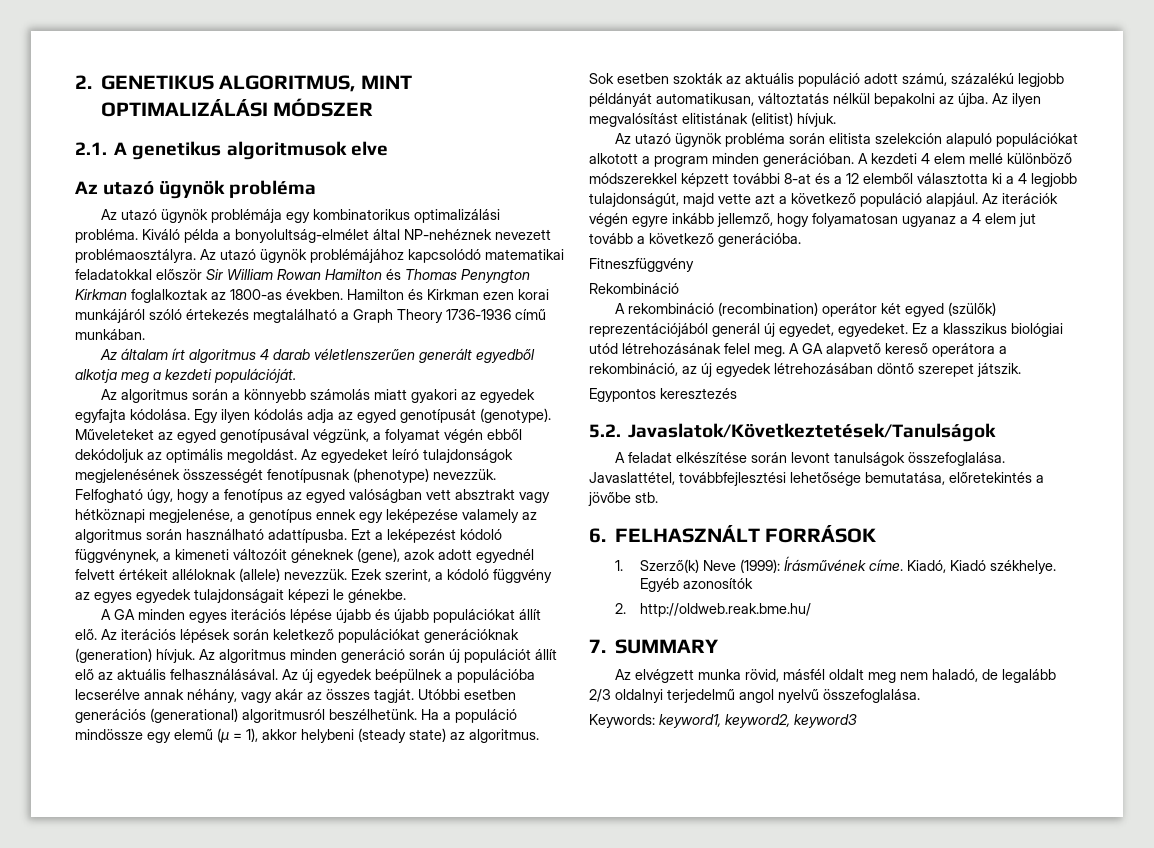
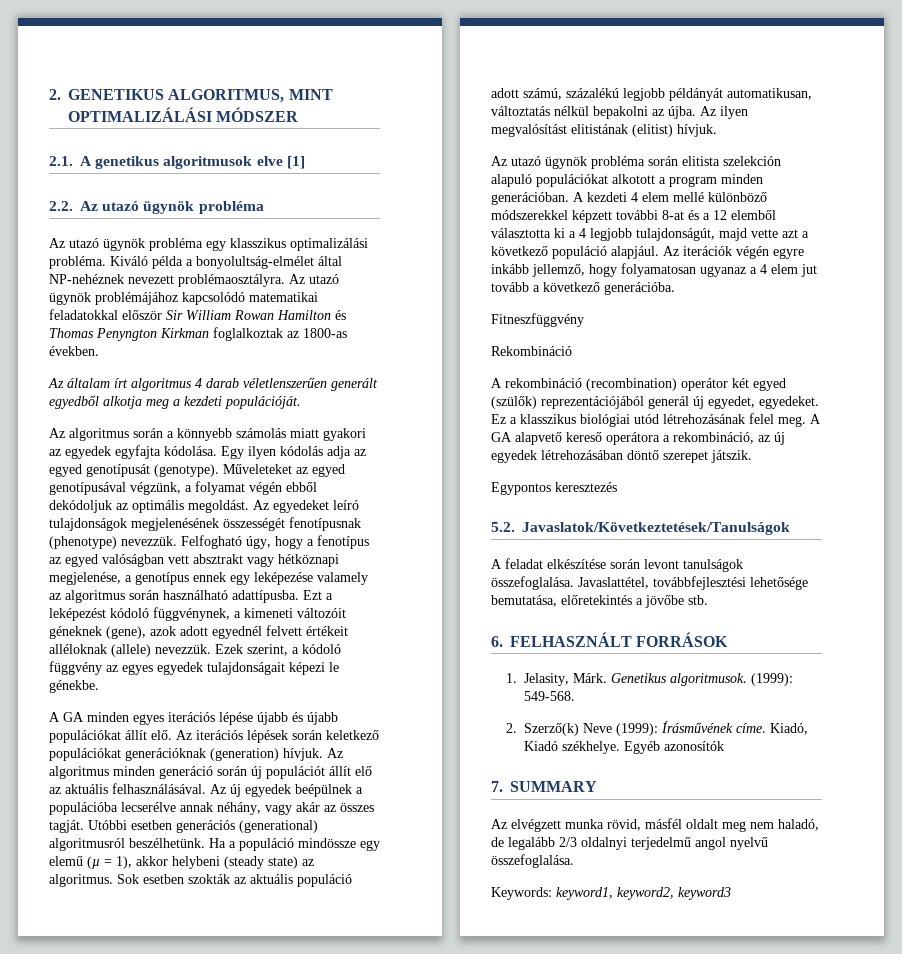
- 2.1. A genetikus algoritmusok elve
- Az utazó ügynök probléma
+ 2.1. A genetikus algoritmusok elve [1]
+ 2.2. Az utazó ügynök probléma
- Az utazó ügynök problémája egy kombinatorikus optimalizálási probléma.
+ Az utazó ügynök probléma egy klasszikus optimalizálási probléma.
- Hamilton és Kirkman ezen korai munkájáról szóló értekezés megtalálható a Graph Theory 1736-1936 című munkában.
- 1. Szerző(k) Neve (1999): Írásművének címe.
+ 1. Jelasity, Márk. Genetikus algoritmusok. (1999): 549-568.
+ 2. Szerző(k) Neve (1999): Írásművének címe.
- 2. http://oldweb.reak.bme.hu/

